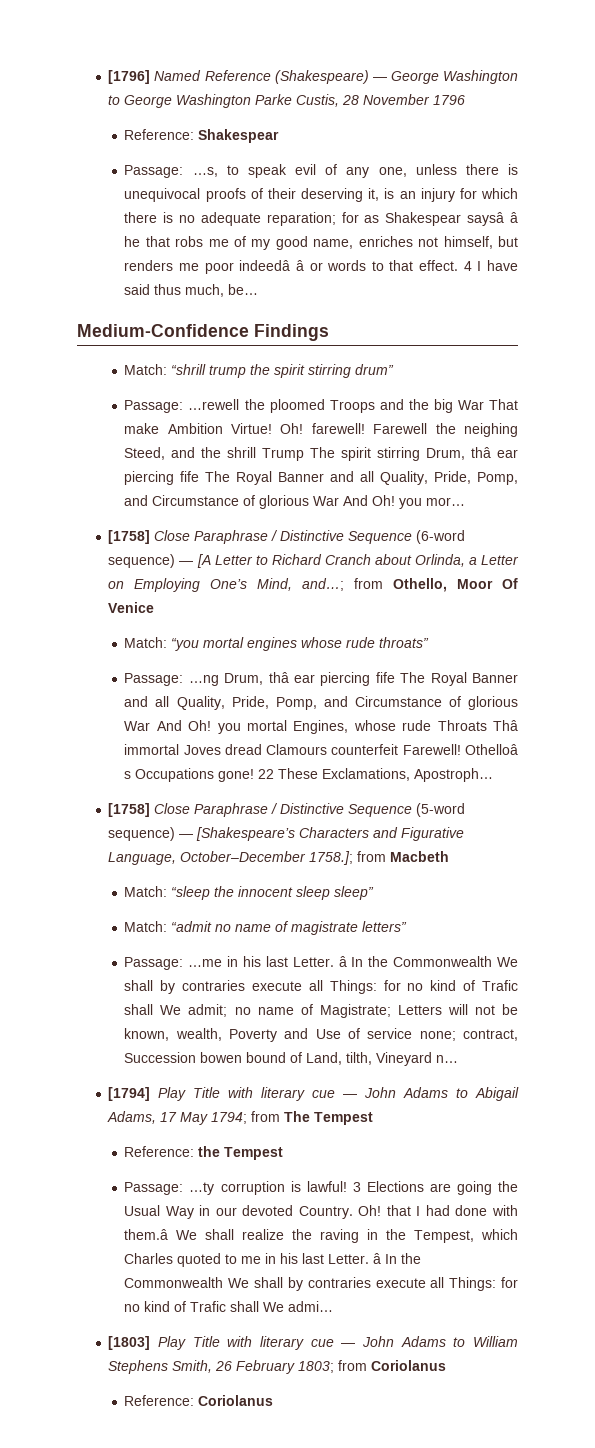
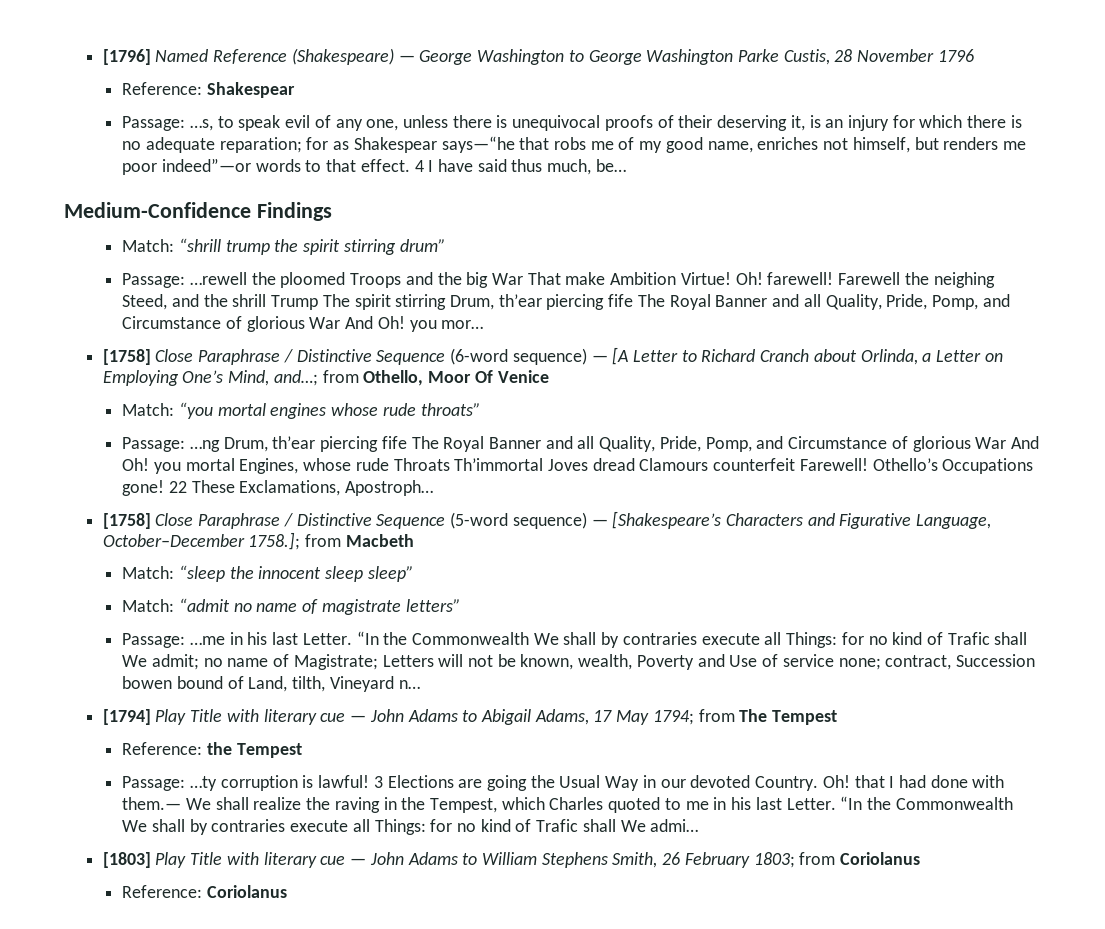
- Passage: …s, to speak evil of any one, unless there is unequivocal proofs of their deserving it, is an injury for which there is no adequate reparation; for as Shakespear saysâ â he that robs me of my good name, enriches not himself, but renders me poor indeedâ â or words to that effect.
+ Passage: …s, to speak evil of any one, unless there is unequivocal proofs of their deserving it, is an injury for which there is no adequate reparation; for as Shakespear says—“he that robs me of my good name, enriches not himself, but renders me poor indeed”—or words to that effect.
- Farewell the neighing Steed, and the shrill Trump The spirit stirring Drum, thâ ear piercing fife The Royal Banner and all Quality, Pride, Pomp, and Circumstance of glorious War And Oh! you mor…
+ Farewell the neighing Steed, and the shrill Trump The spirit stirring Drum, th’ear piercing fife The Royal Banner and all Quality, Pride, Pomp, and Circumstance of glorious War And Oh! you mor…
- Passage: …ng Drum, thâ ear piercing fife The Royal Banner and all Quality, Pride, Pomp, and Circumstance of glorious War And Oh! you mortal Engines, whose rude Throats Thâ immortal Joves dread Clamours counterfeit Farewell!
+ Passage: …ng Drum, th’ear piercing fife The Royal Banner and all Quality, Pride, Pomp, and Circumstance of glorious War And Oh! you mortal Engines, whose rude Throats Th’immortal Joves dread Clamours counterfeit Farewell!
- Othelloâ s Occupations gone!
+ Othello’s Occupations gone!
- Passage: …me in his last Letter. â In the Commonwealth We shall by contraries execute all Things: for no kind of Trafic shall We admit; no name of Magistrate; Letters will not be known, wealth, Poverty and Use of service none; contract, Succession bowen bound of Land, tilth, Vineyard n…
+ Passage: …me in his last Letter. “In the Commonwealth We shall by contraries execute all Things: for no kind of Trafic shall We admit; no name of Magistrate; Letters will not be known, wealth, Poverty and Use of service none; contract, Succession bowen bound of Land, tilth, Vineyard n…
- Oh! that I had done with them.â We shall realize the raving in the Tempest, which Charles quoted to me in his last Letter. â In the Commonwealth We shall by contraries execute all Things: for no kind of Trafic shall We admi…
+ Oh! that I had done with them.— We shall realize the raving in the Tempest, which Charles quoted to me in his last Letter. “In the Commonwealth We shall by contraries execute all Things: for no kind of Trafic shall We admi…

